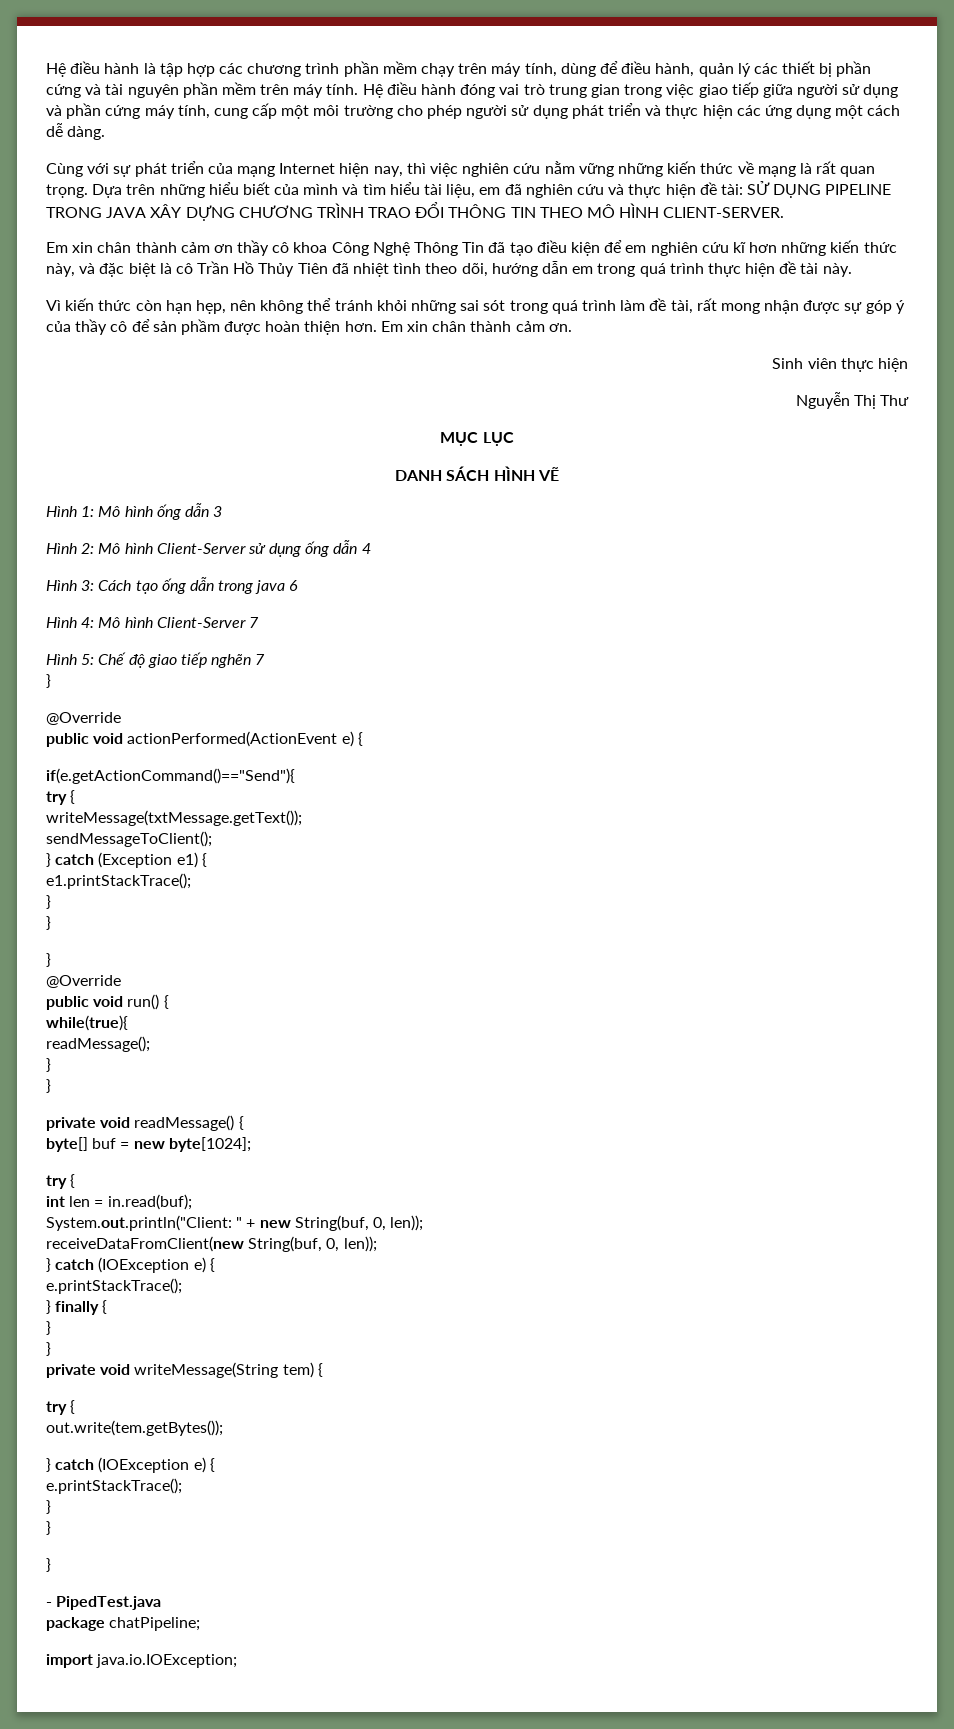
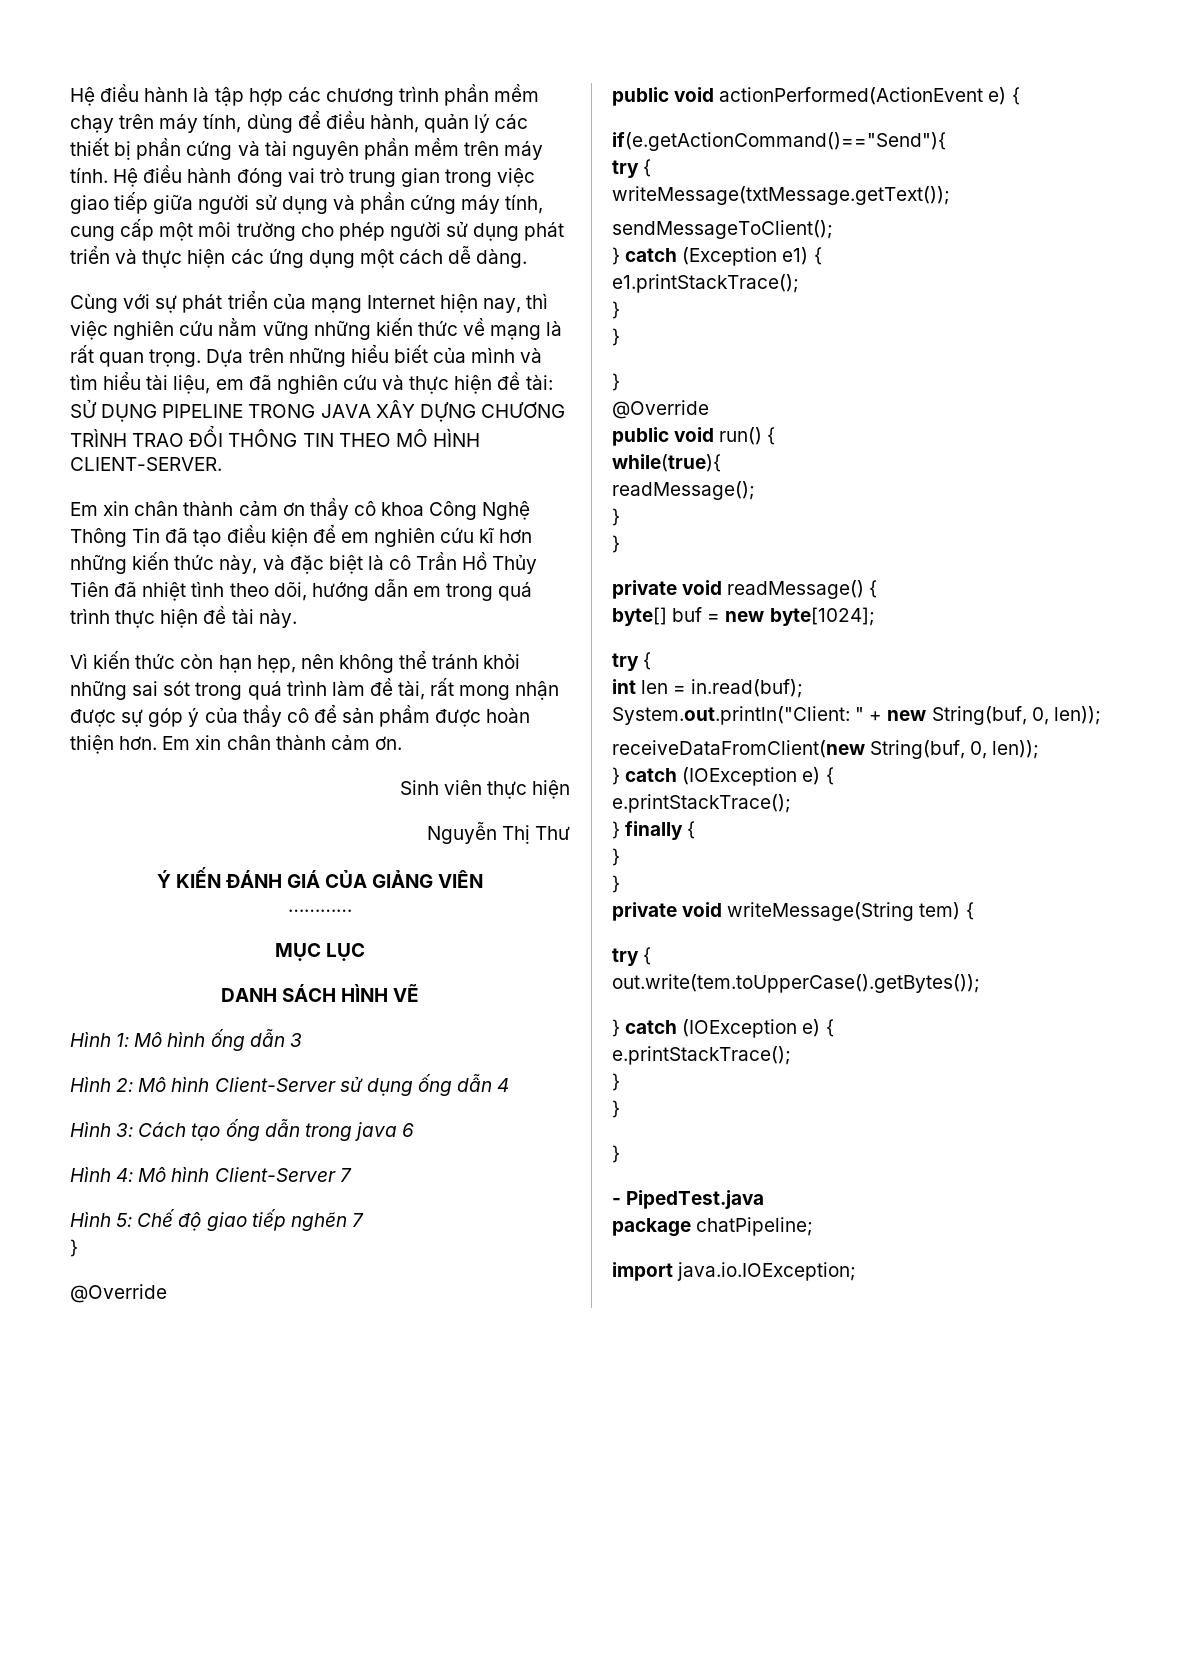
+ Ý KIẾN ĐÁNH GIÁ CỦA GIẢNG VIÊN
+ …………
- out.write(tem.getBytes());
+ out.write(tem.toUpperCase().getBytes());

